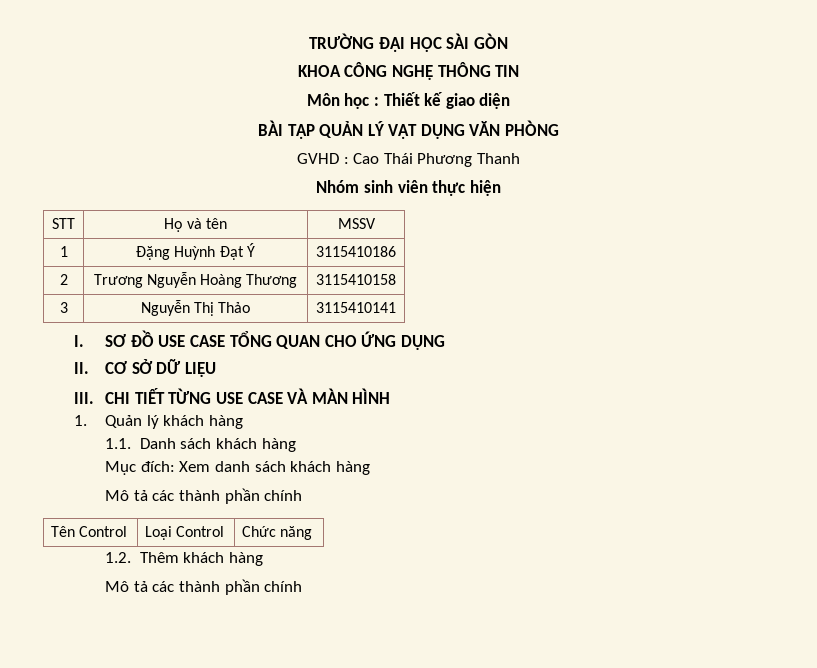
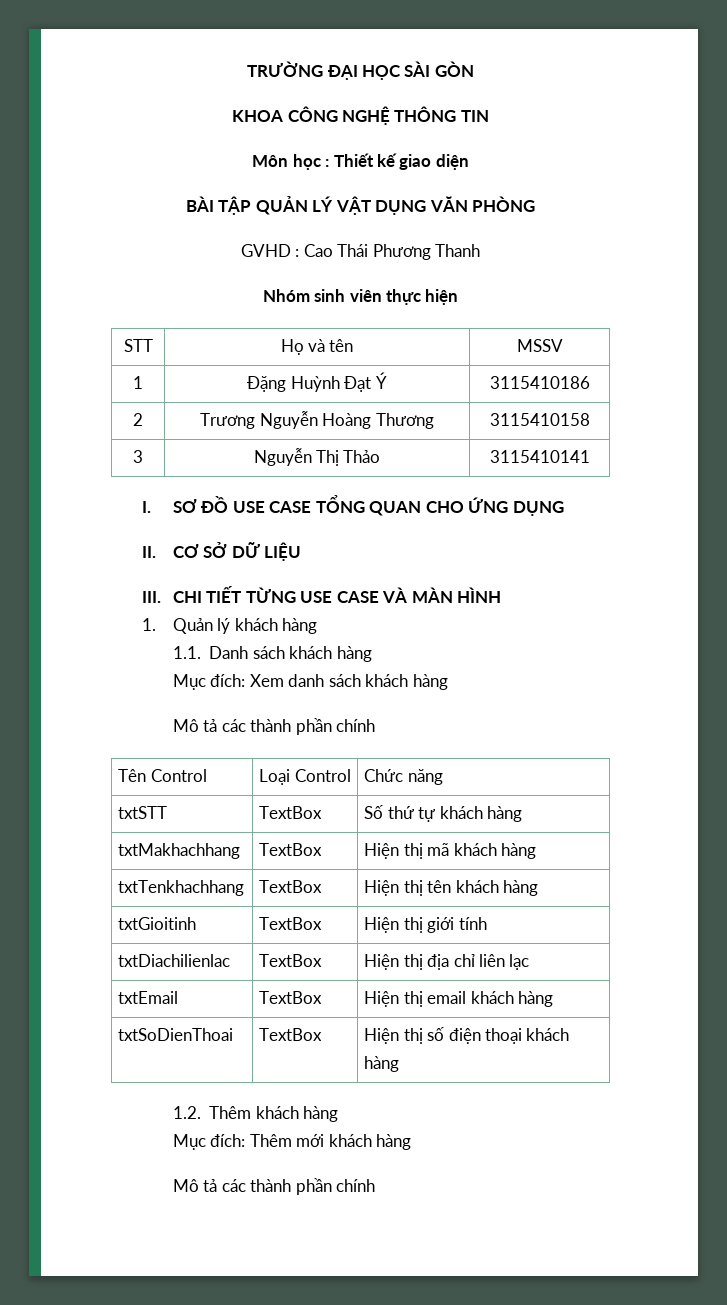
+ txtSTT | TextBox | Số thứ tự khách hàng
+ txtMakhachhang | TextBox | Hiện thị mã khách hàng
+ txtTenkhachhang | TextBox | Hiện thị tên khách hàng
+ txtGioitinh | TextBox | Hiện thị giới tính
+ txtDiachilienlac | TextBox | Hiện thị địa chỉ liên lạc
+ txtEmail | TextBox | Hiện thị email khách hàng
+ txtSoDienThoai | TextBox | Hiện thị số điện thoại khách hàng
  1.2. Thêm khách hàng
+ Mục đích: Thêm mới khách hàng

